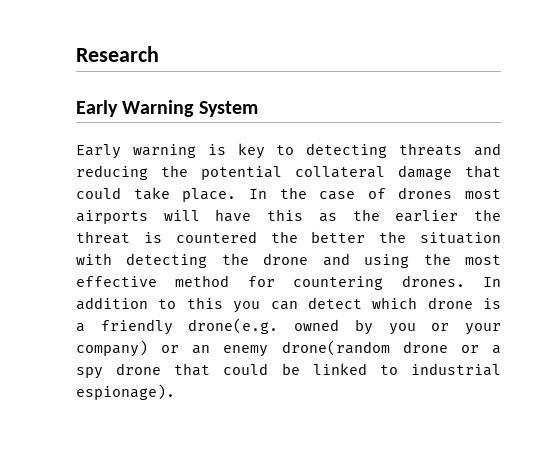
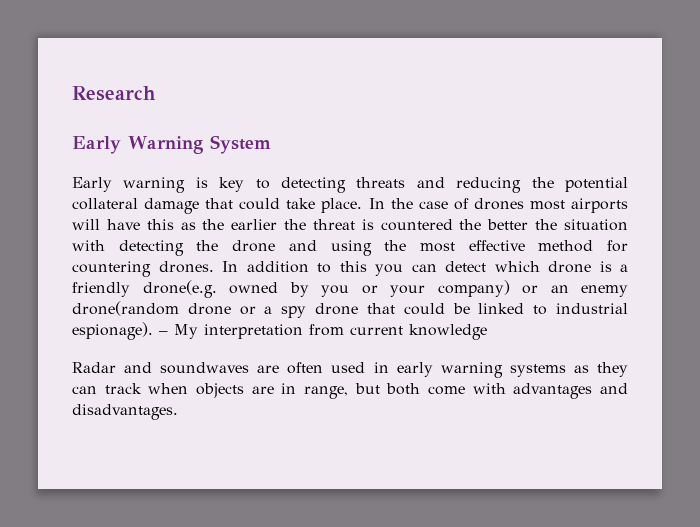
+ – My interpretation from current knowledge
+ Radar and soundwaves are often used in early warning systems as they can track when objects are in range, but both come with advantages and disadvantages.

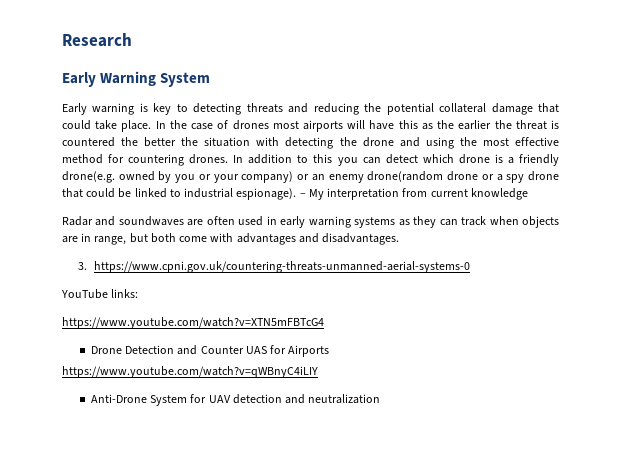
+ 3. https://www.cpni.gov.uk/countering-threats-unmanned-aerial-systems-0
+ YouTube links:
+ https://www.youtube.com/watch?v=XTN5mFBTcG4
+ Drone Detection and Counter UAS for Airports
+ https://www.youtube.com/watch?v=qWBnyC4iLIY
+ Anti-Drone System for UAV detection and neutralization

